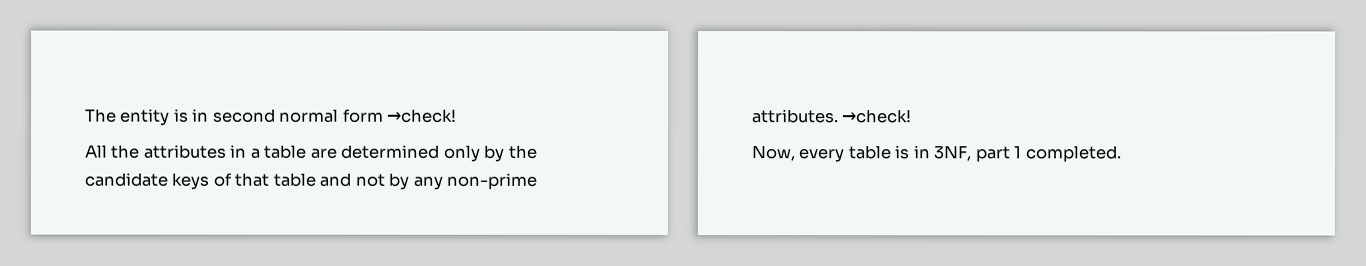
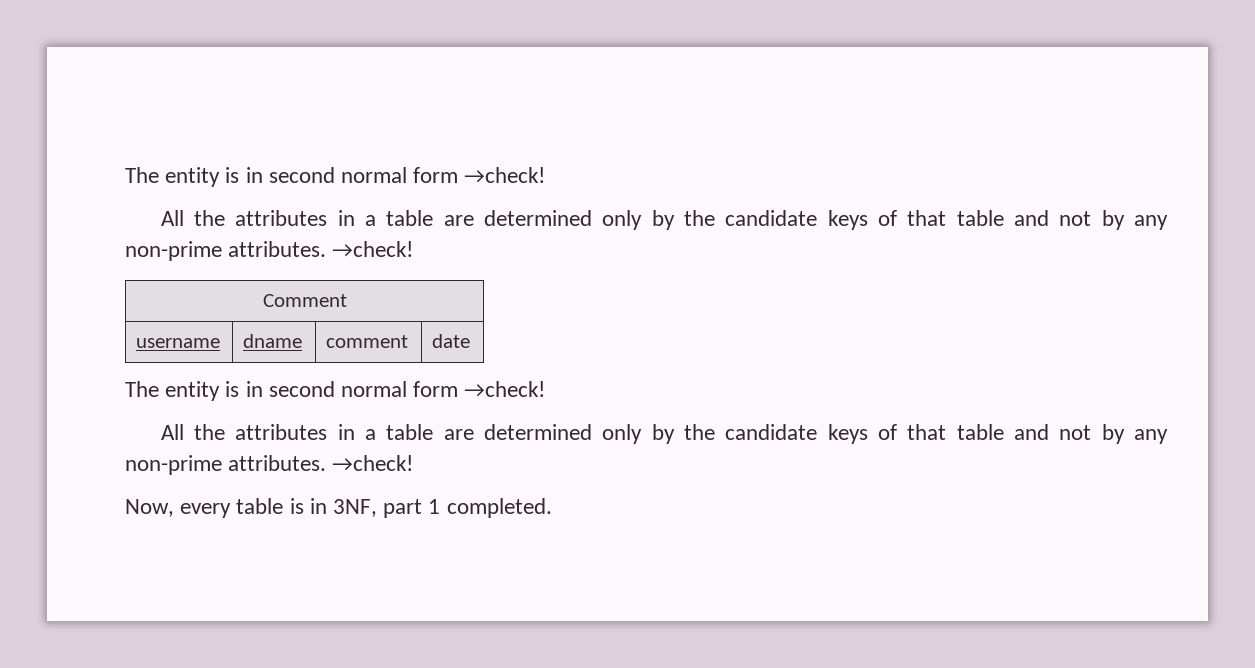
+ Comment
+ username | dname | comment | date
+ The entity is in second normal form →check!
+ All the attributes in a table are determined only by the candidate keys of that table and not by any non-prime attributes. →check!

